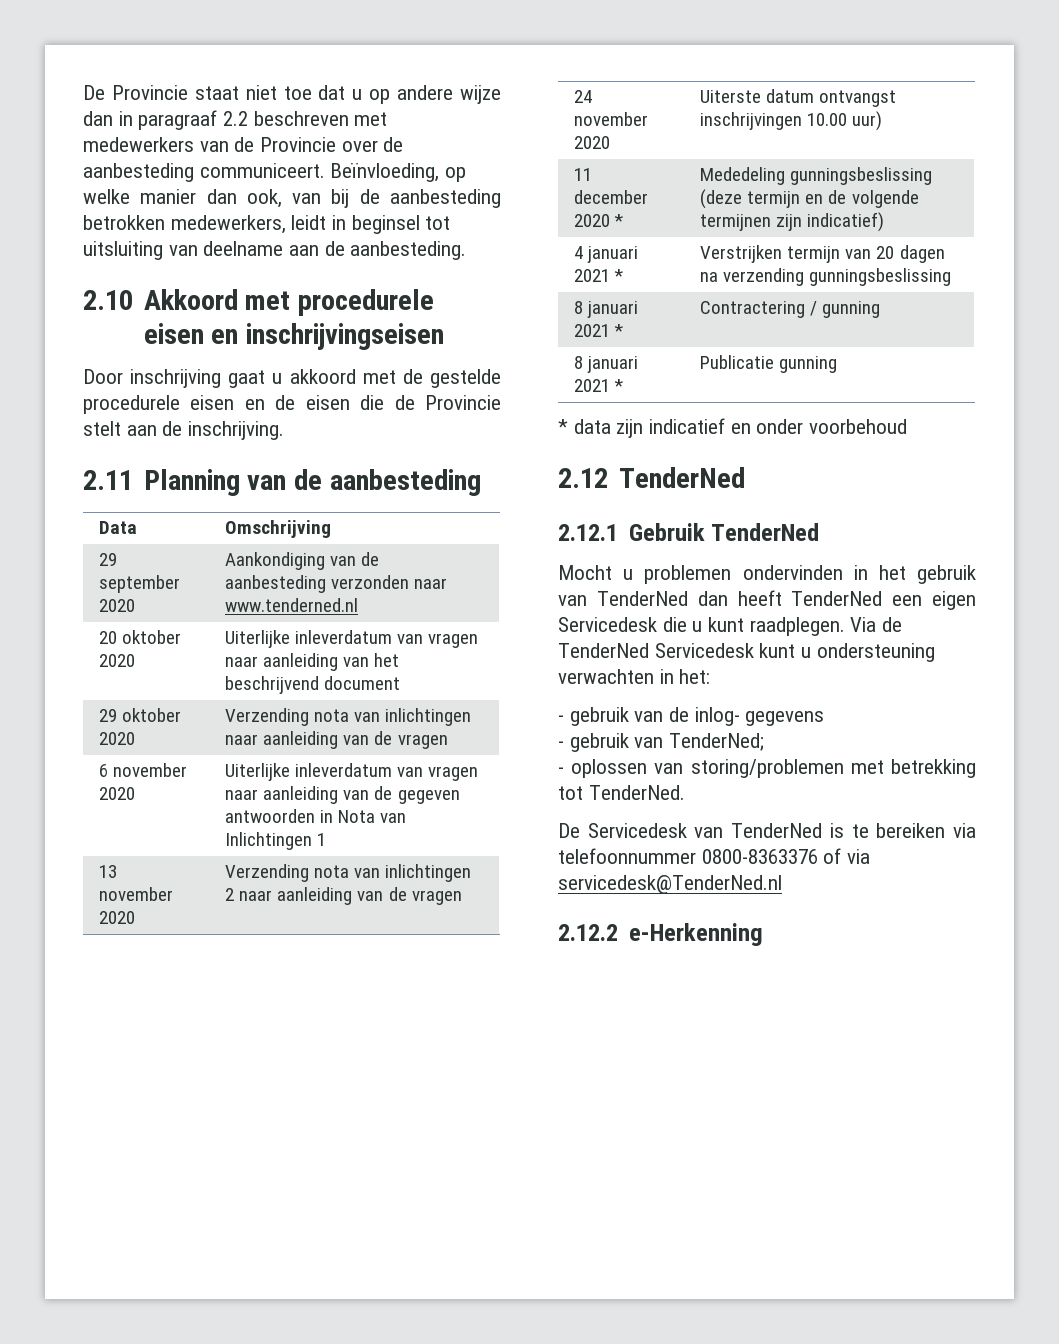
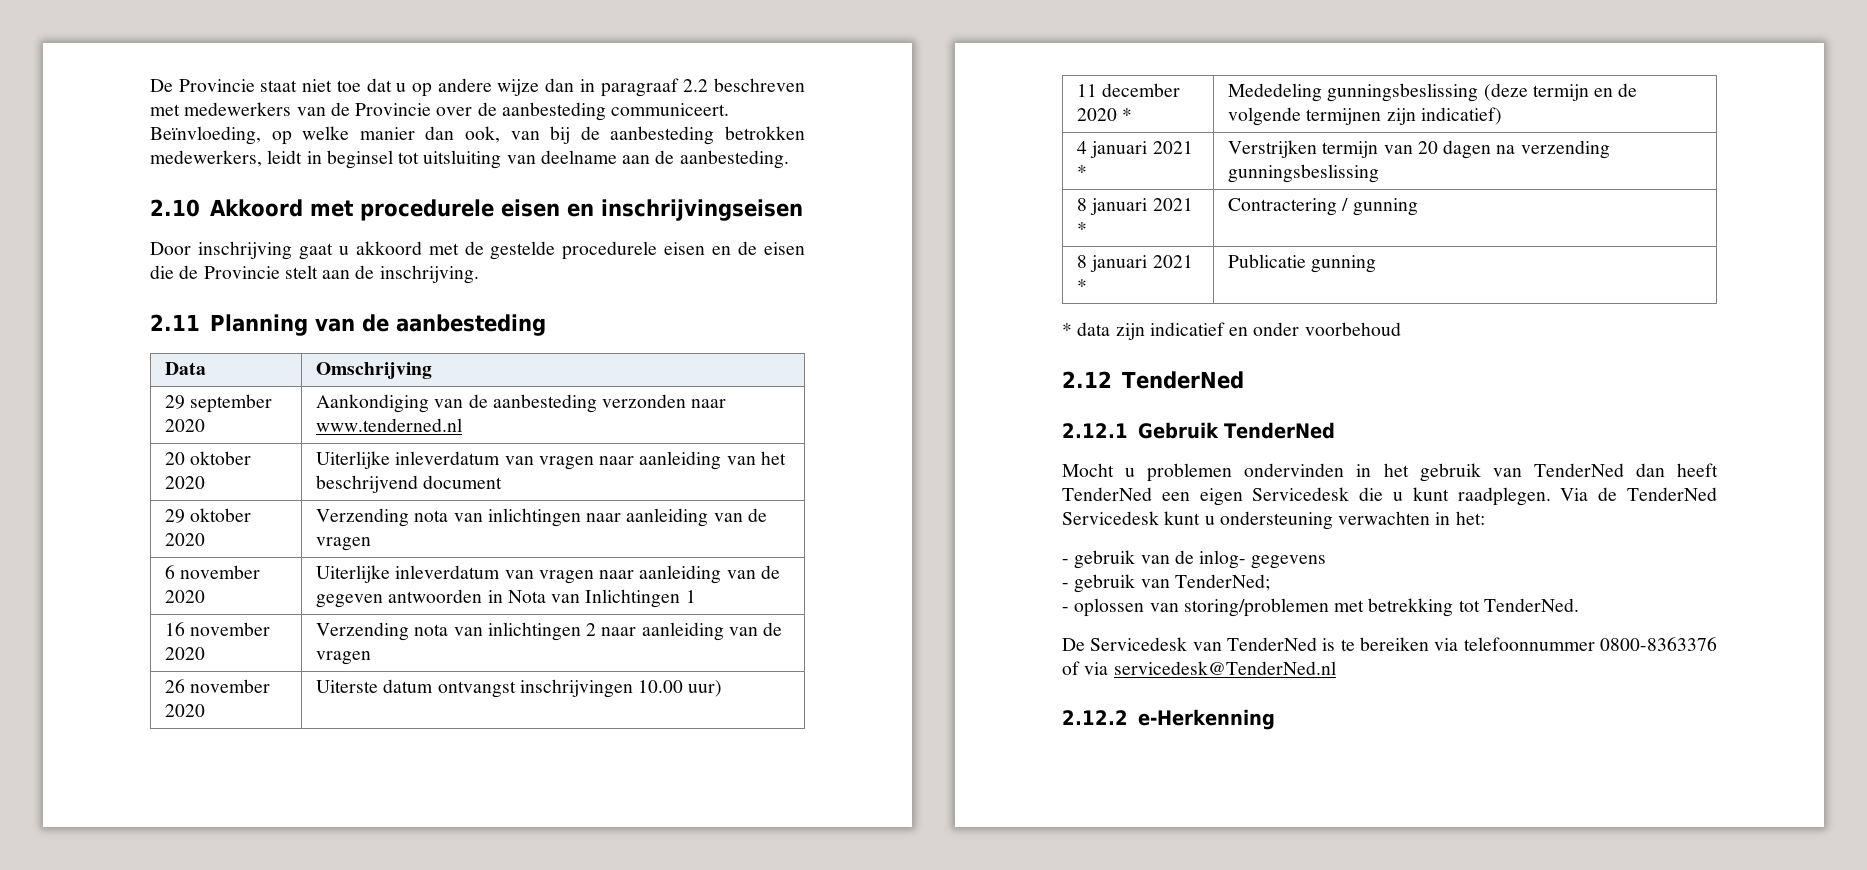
- 13 november 2020 | Verzending nota van inlichtingen 2 naar aanleiding van de vragen
+ 16 november 2020 | Verzending nota van inlichtingen 2 naar aanleiding van de vragen
- 24 november 2020 | Uiterste datum ontvangst inschrijvingen 10.00 uur)
+ 26 november 2020 | Uiterste datum ontvangst inschrijvingen 10.00 uur)

